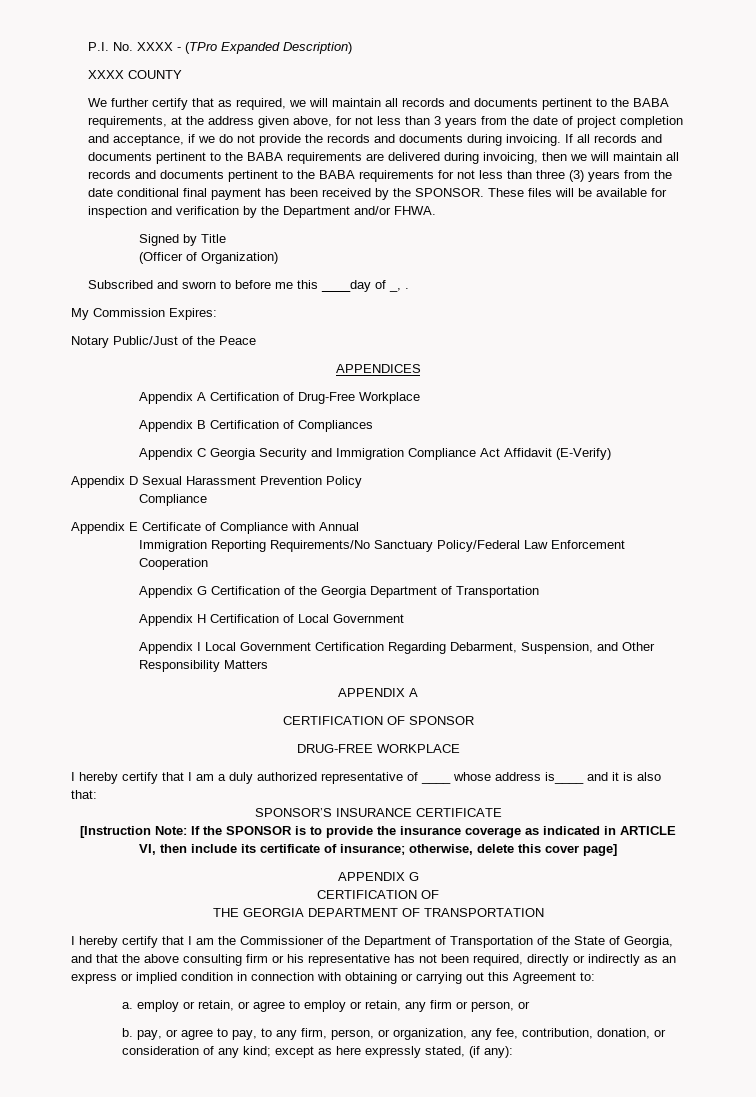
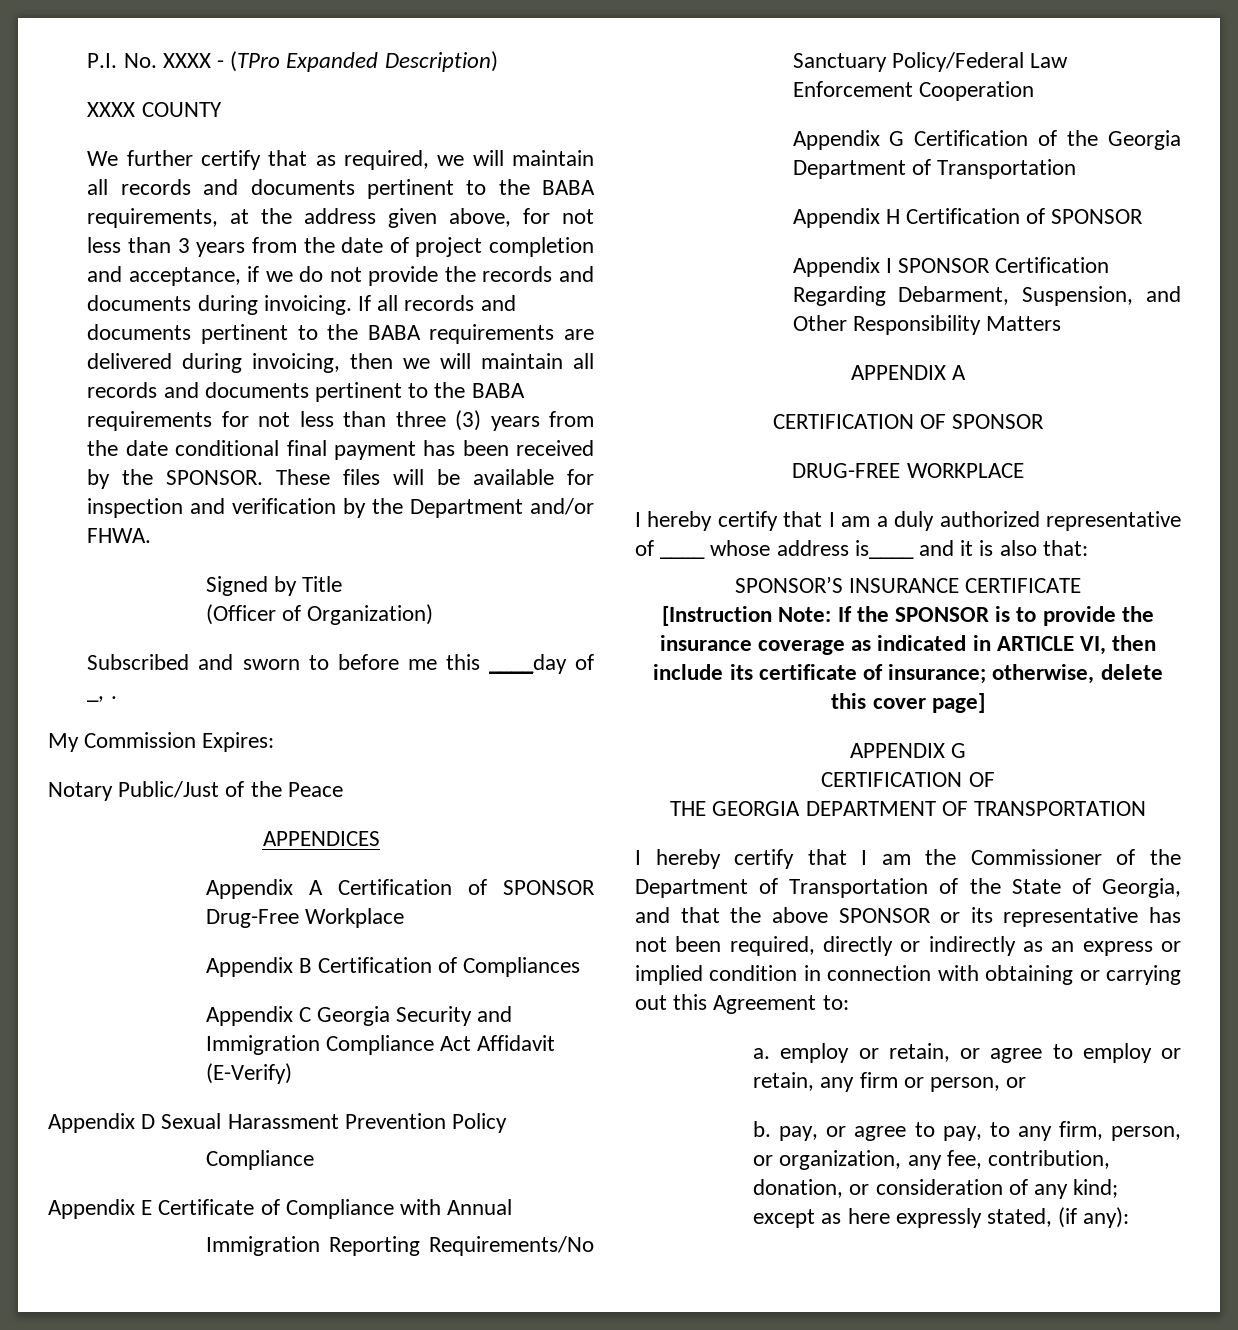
- Appendix A Certification of Drug-Free Workplace
+ Appendix A Certification of SPONSOR Drug-Free Workplace
- Appendix H Certification of Local Government
+ Appendix H Certification of SPONSOR
- Appendix I Local Government Certification Regarding Debarment, Suspension, and Other Responsibility Matters
+ Appendix I SPONSOR Certification Regarding Debarment, Suspension, and Other Responsibility Matters
- I hereby certify that I am the Commissioner of the Department of Transportation of the State of Georgia, and that the above consulting firm or his representative has not been required, directly or indirectly as an express or implied condition in connection with obtaining or carrying out this Agreement to:
+ I hereby certify that I am the Commissioner of the Department of Transportation of the State of Georgia, and that the above SPONSOR or its representative has not been required, directly or indirectly as an express or implied condition in connection with obtaining or carrying out this Agreement to:

